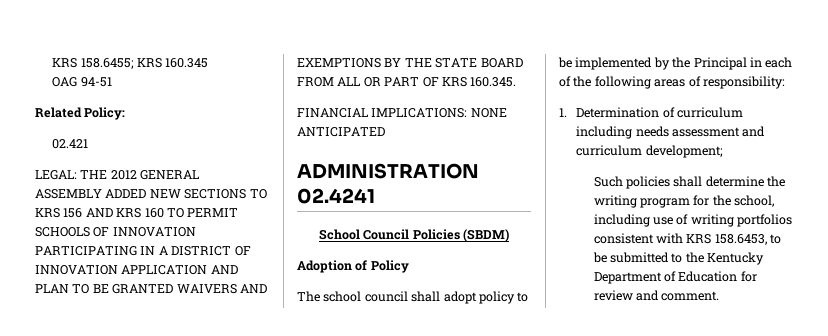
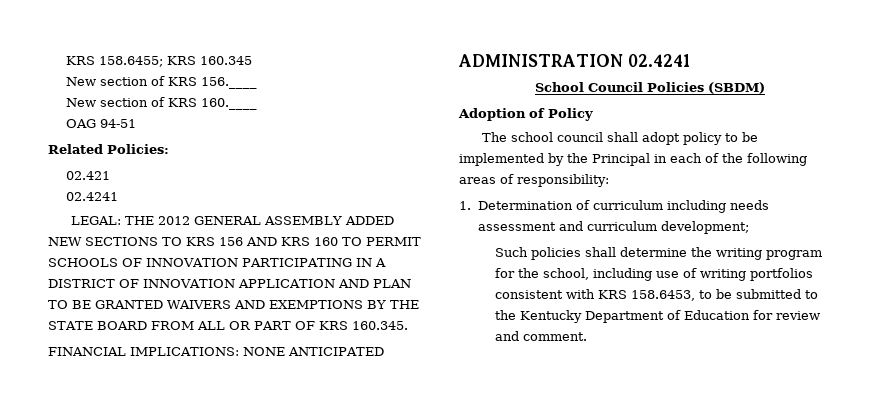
+ New section of KRS 156.____
+ New section of KRS 160.____
- Related Policy:
+ Related Policies:
  02.421
+ 02.4241

